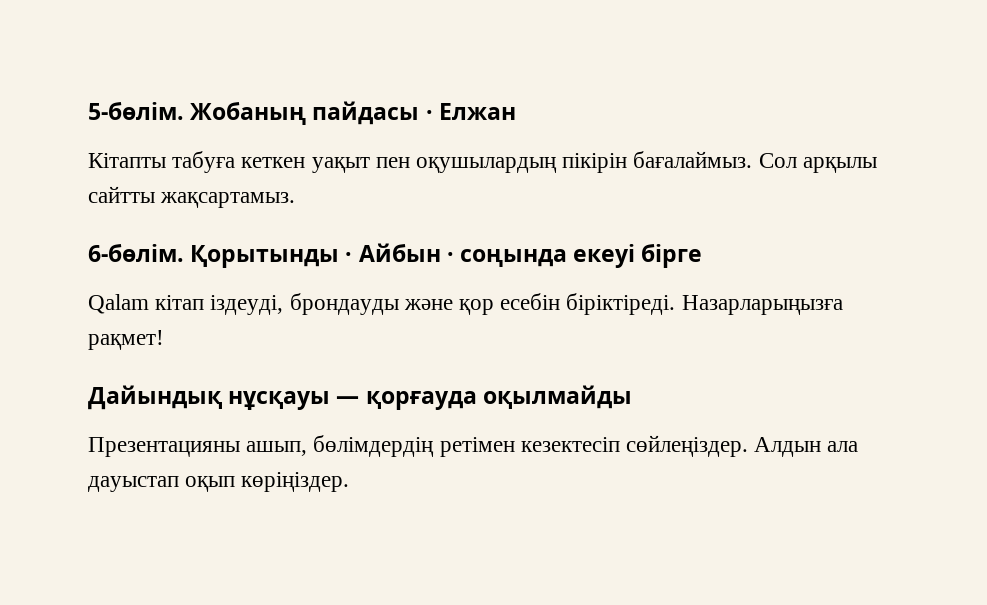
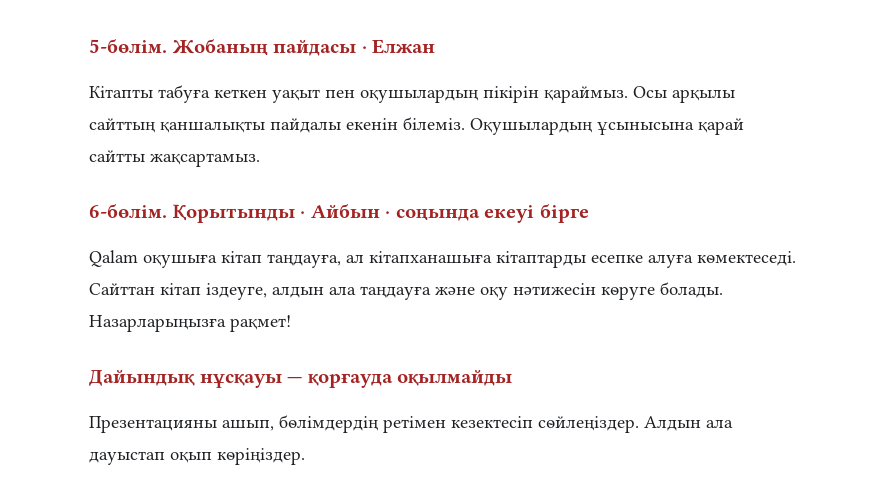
- Кітапты табуға кеткен уақыт пен оқушылардың пікірін бағалаймыз. Сол арқылы сайтты жақсартамыз.
+ Кітапты табуға кеткен уақыт пен оқушылардың пікірін қараймыз. Осы арқылы сайттың қаншалықты пайдалы екенін білеміз. Оқушылардың ұсынысына қарай сайтты жақсартамыз.
- Qalam кітап іздеуді, брондауды және қор есебін біріктіреді.
+ Qalam оқушыға кітап таңдауға, ал кітапханашыға кітаптарды есепке алуға көмектеседі. Сайттан кітап іздеуге, алдын ала таңдауға және оқу нәтижесін көруге болады.

